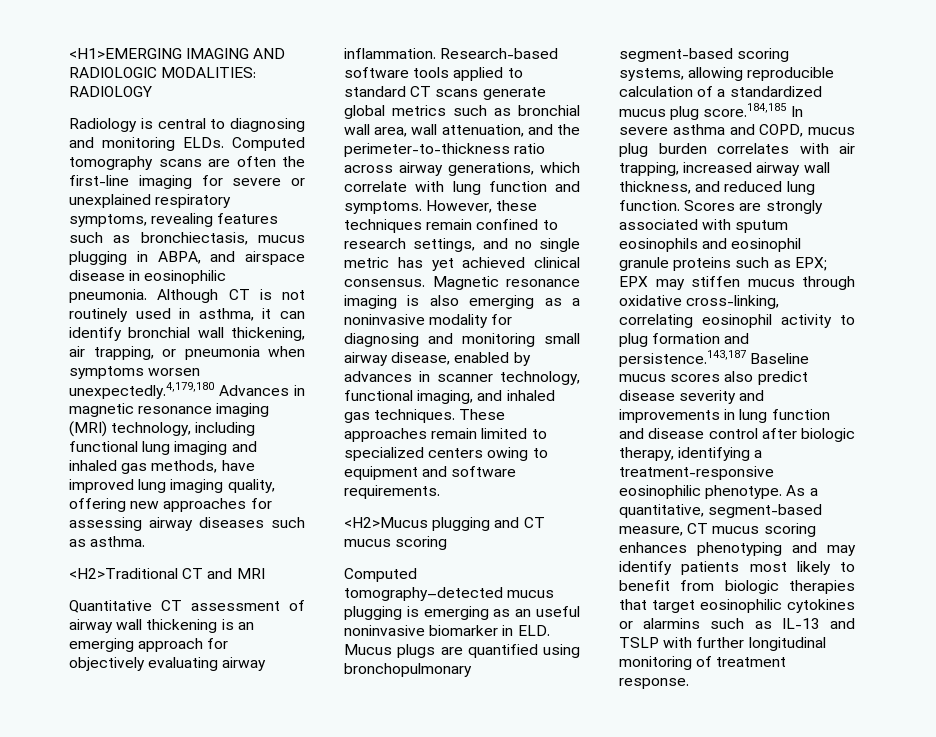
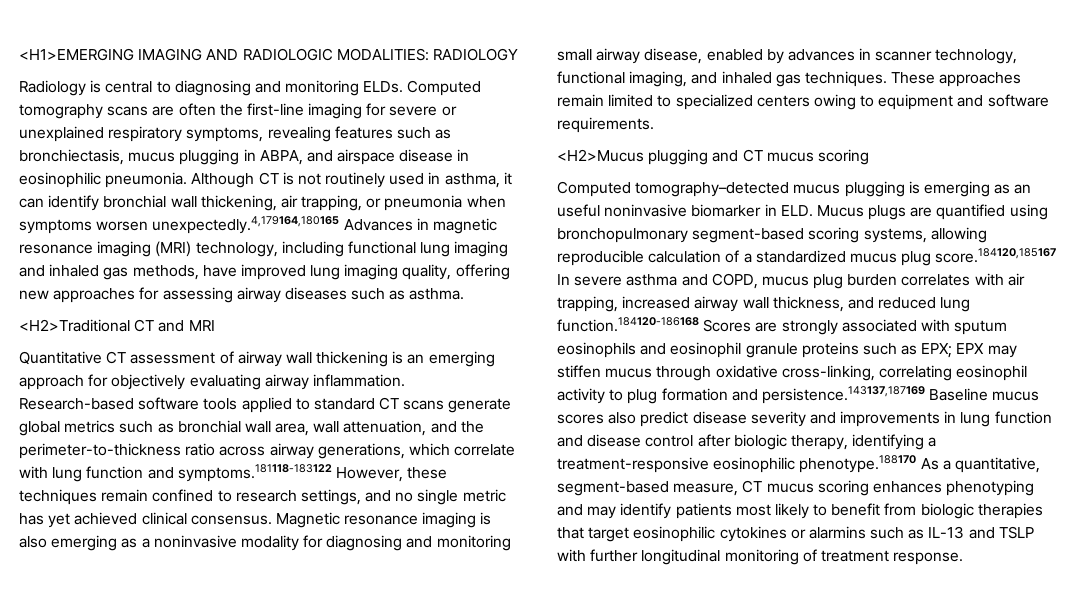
- Although CT is not routinely used in asthma, it can identify bronchial wall thickening, air trapping, or pneumonia when symptoms worsen unexpectedly.4,179,180 Advances in magnetic resonance imaging (MRI) technology, including functional lung imaging and inhaled gas methods, have improved lung imaging quality, offering new approaches for assessing airway diseases such as asthma.
+ Although CT is not routinely used in asthma, it can identify bronchial wall thickening, air trapping, or pneumonia when symptoms worsen unexpectedly.4,179164,180165 Advances in magnetic resonance imaging (MRI) technology, including functional lung imaging and inhaled gas methods, have improved lung imaging quality, offering new approaches for assessing airway diseases such as asthma.
- Research-based software tools applied to standard CT scans generate global metrics such as bronchial wall area, wall attenuation, and the perimeter-to-thickness ratio across airway generations, which correlate with lung function and symptoms. However, these techniques remain confined to research settings, and no single metric has yet achieved clinical consensus.
+ Research-based software tools applied to standard CT scans generate global metrics such as bronchial wall area, wall attenuation, and the perimeter-to-thickness ratio across airway generations, which correlate with lung function and symptoms.181118-183122 However, these techniques remain confined to research settings, and no single metric has yet achieved clinical consensus.
- Computed tomography–detected mucus plugging is emerging as an useful noninvasive biomarker in ELD. Mucus plugs are quantified using bronchopulmonary segment-based scoring systems, allowing reproducible calculation of a standardized mucus plug score.184,185 In severe asthma and COPD, mucus plug burden correlates with air trapping, increased airway wall thickness, and reduced lung function. Scores are strongly associated with sputum eosinophils and eosinophil granule proteins such as EPX;
+ Computed tomography–detected mucus plugging is emerging as an useful noninvasive biomarker in ELD. Mucus plugs are quantified using bronchopulmonary segment-based scoring systems, allowing reproducible calculation of a standardized mucus plug score.184120,185167 In severe asthma and COPD, mucus plug burden correlates with air trapping, increased airway wall thickness, and reduced lung function.184120-186168 Scores are strongly associated with sputum eosinophils and eosinophil granule proteins such as EPX;
- EPX may stiffen mucus through oxidative cross-linking, correlating eosinophil activity to plug formation and persistence.143,187 Baseline mucus scores also predict disease severity and improvements in lung function and disease control after biologic therapy, identifying a treatment-responsive eosinophilic phenotype. As a quantitative, segment-based measure, CT mucus scoring enhances phenotyping and may identify patients most likely to benefit from biologic therapies that target eosinophilic cytokines or alarmins such as IL-13 and TSLP with further longitudinal monitoring of treatment response.
+ EPX may stiffen mucus through oxidative cross-linking, correlating eosinophil activity to plug formation and persistence.143137,187169 Baseline mucus scores also predict disease severity and improvements in lung function and disease control after biologic therapy, identifying a treatment-responsive eosinophilic phenotype.188170 As a quantitative, segment-based measure, CT mucus scoring enhances phenotyping and may identify patients most likely to benefit from biologic therapies that target eosinophilic cytokines or alarmins such as IL-13 and TSLP with further longitudinal monitoring of treatment response.

